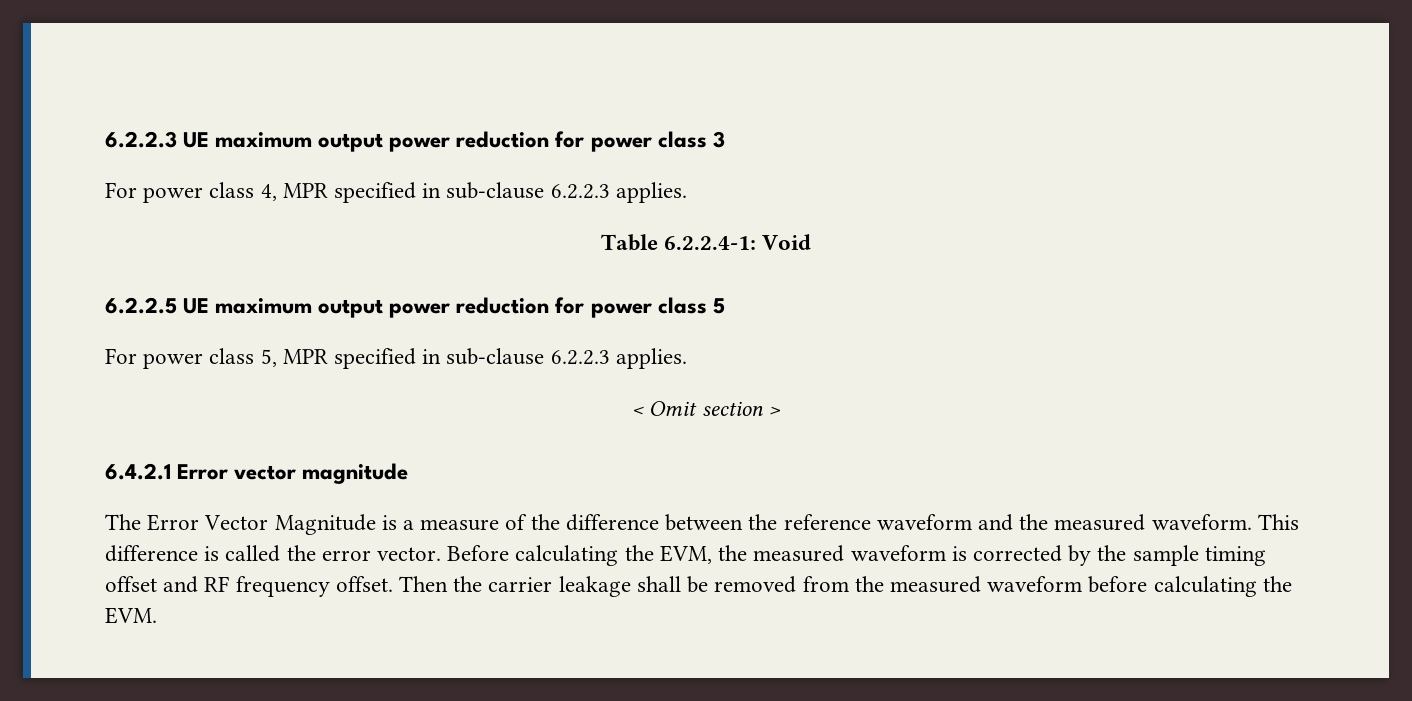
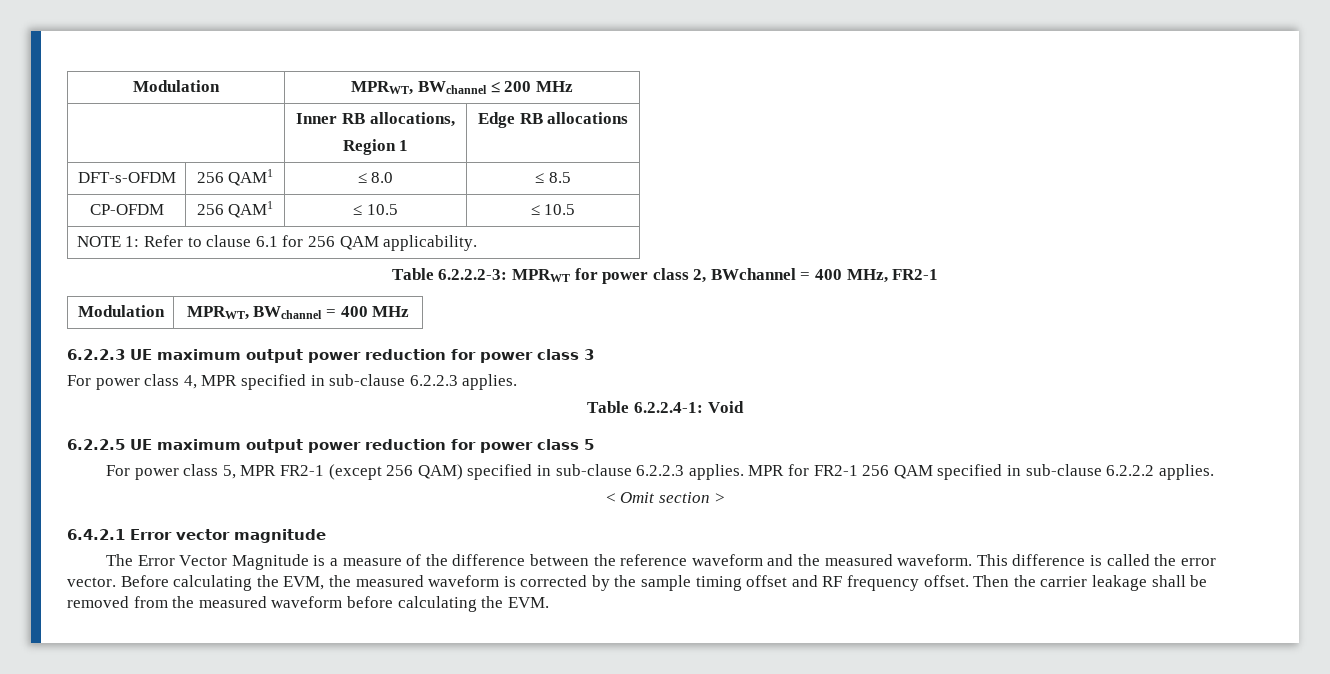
+ Modulation | MPRWT, BWchannel ≤ 200 MHz
+ | Inner RB allocations,
+ Region 1 | Edge RB allocations
+ DFT-s-OFDM | 256 QAM1 | ≤ 8.0 | ≤ 8.5
+ CP-OFDM | 256 QAM1 | ≤ 10.5 | ≤ 10.5
+ NOTE 1: Refer to clause 6.1 for 256 QAM applicability.
+ Table 6.2.2.2-3: MPRWT for power class 2, BWchannel = 400 MHz, FR2-1
+ Modulation | MPRWT, BWchannel = 400 MHz
- For power class 5, MPR specified in sub-clause 6.2.2.3 applies.
+ For power class 5, MPR FR2-1 (except 256 QAM) specified in sub-clause 6.2.2.3 applies. MPR for FR2-1 256 QAM specified in sub-clause 6.2.2.2 applies.

